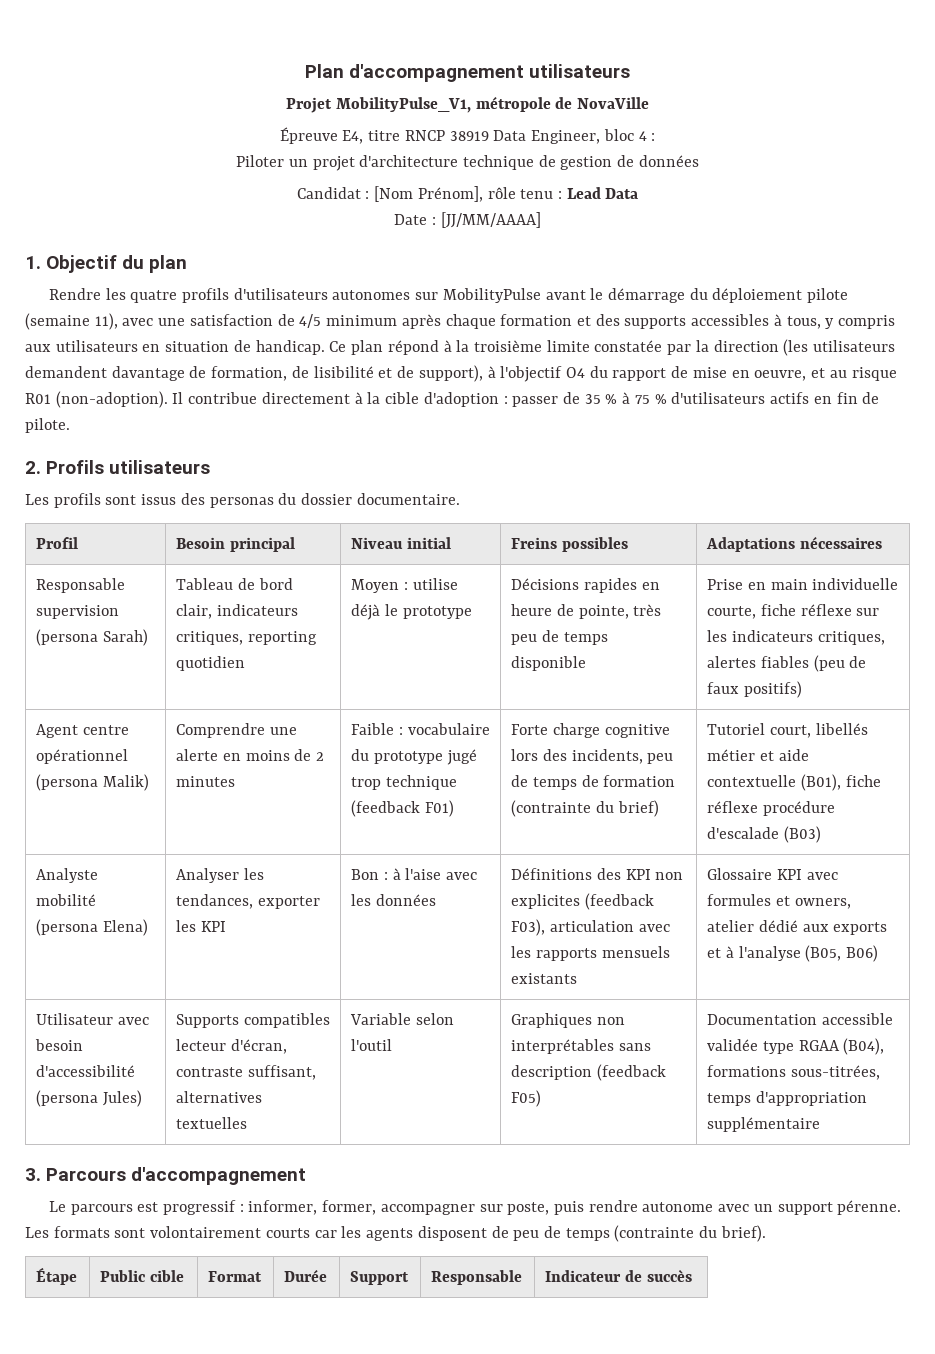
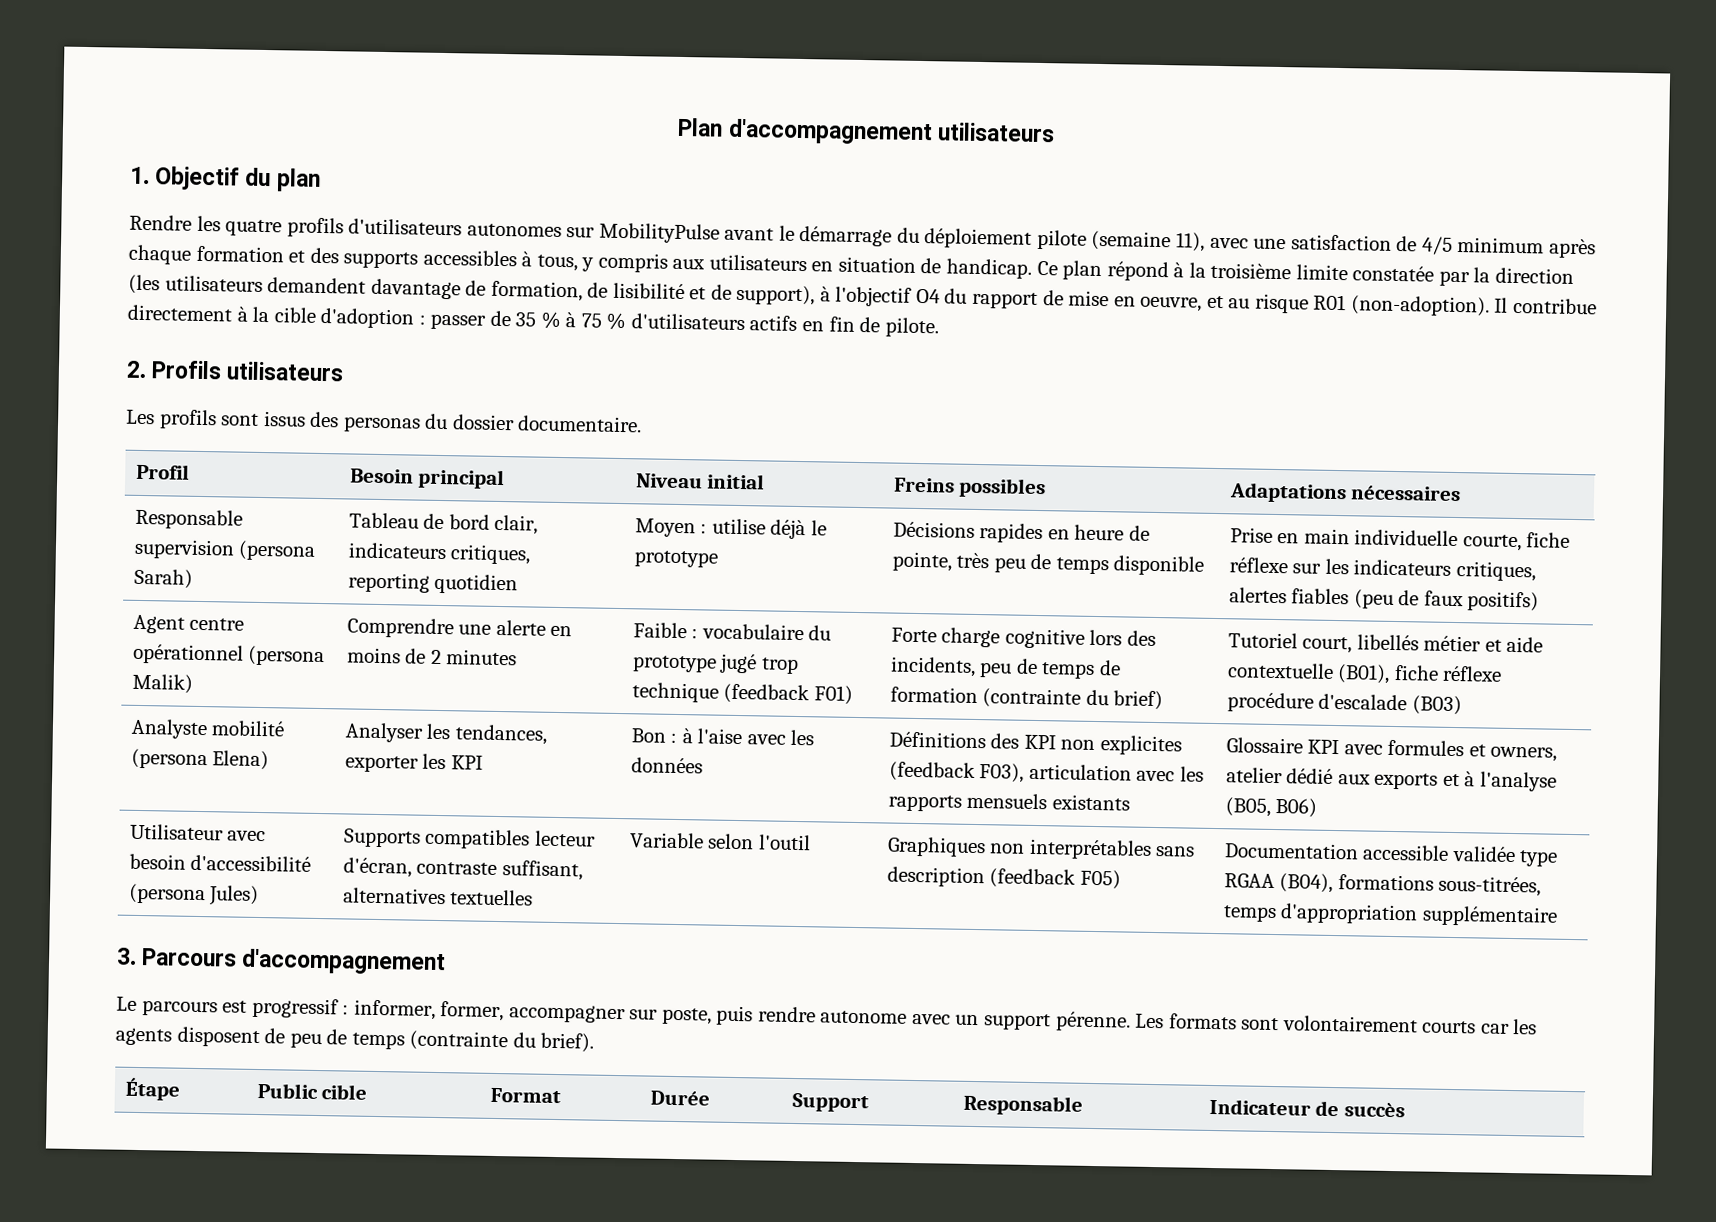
- Projet MobilityPulse_V1, métropole de NovaVille
- Épreuve E4, titre RNCP 38919 Data Engineer, bloc 4 :
- Piloter un projet d'architecture technique de gestion de données
- Candidat : [Nom Prénom], rôle tenu : Lead Data
- Date : [JJ/MM/AAAA]

